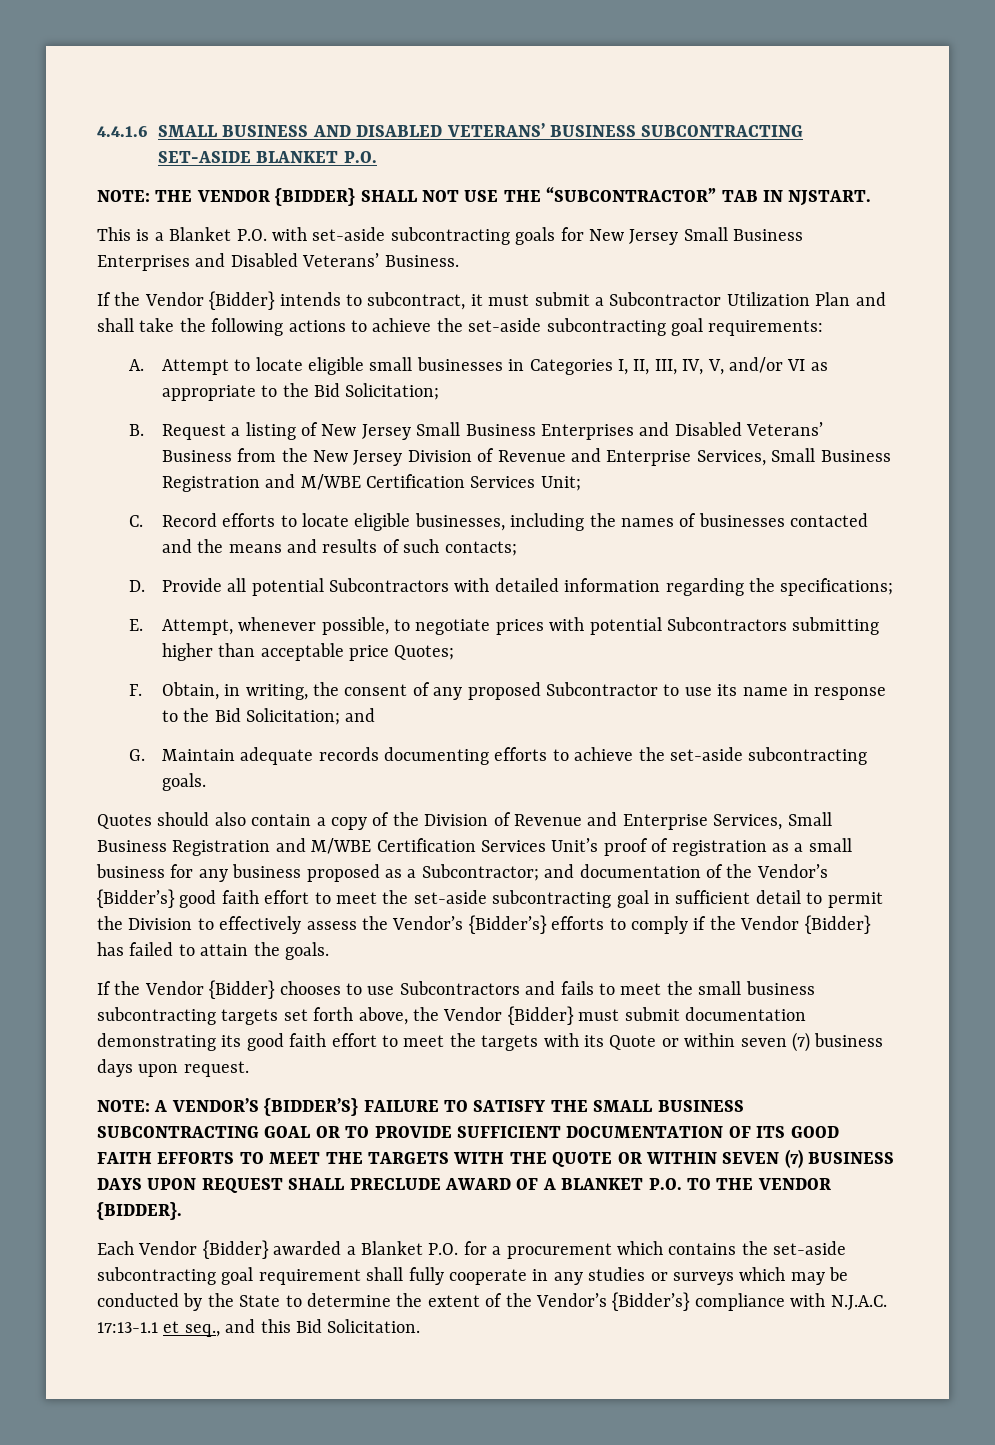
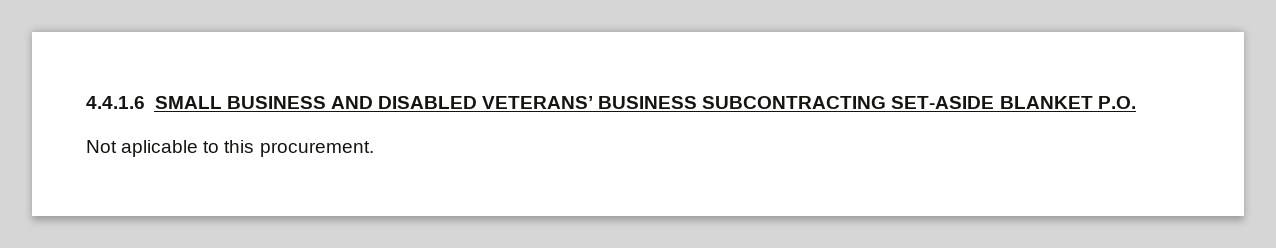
- NOTE: THE VENDOR {BIDDER} SHALL NOT USE THE “SUBCONTRACTOR” TAB IN NJSTART.
- This is a Blanket P.O. with set-aside subcontracting goals for New Jersey Small Business Enterprises and Disabled Veterans’ Business.
- If the Vendor {Bidder} intends to subcontract, it must submit a Subcontractor Utilization Plan and shall take the following actions to achieve the set-aside subcontracting goal requirements:
- A. Attempt to locate eligible small businesses in Categories I, II, III, IV, V, and/or VI as appropriate to the Bid Solicitation;
- B. Request a listing of New Jersey Small Business Enterprises and Disabled Veterans’ Business from the New Jersey Division of Revenue and Enterprise Services, Small Business Registration and M/WBE Certification Services Unit;
- C. Record efforts to locate eligible businesses, including the names of businesses contacted and the means and results of such contacts;
- D. Provide all potential Subcontractors with detailed information regarding the specifications;
- E. Attempt, whenever possible, to negotiate prices with potential Subcontractors submitting higher than acceptable price Quotes;
- F. Obtain, in writing, the consent of any proposed Subcontractor to use its name in response to the Bid Solicitation; and
- G. Maintain adequate records documenting efforts to achieve the set-aside subcontracting goals.
- Quotes should also contain a copy of the Division of Revenue and Enterprise Services, Small Business Registration and M/WBE Certification Services Unit’s proof of registration as a small business for any business proposed as a Subcontractor; and documentation of the Vendor’s {Bidder’s} good faith effort to meet the set-aside subcontracting goal in sufficient detail to permit the Division to effectively assess the Vendor’s {Bidder’s} efforts to comply if the Vendor {Bidder} has failed to attain the goals.
- If the Vendor {Bidder} chooses to use Subcontractors and fails to meet the small business subcontracting targets set forth above, the Vendor {Bidder} must submit documentation demonstrating its good faith effort to meet the targets with its Quote or within seven (7) business days upon request.
- NOTE: A VENDOR’S {BIDDER’S} FAILURE TO SATISFY THE SMALL BUSINESS SUBCONTRACTING GOAL OR TO PROVIDE SUFFICIENT DOCUMENTATION OF ITS GOOD FAITH EFFORTS TO MEET THE TARGETS WITH THE QUOTE OR WITHIN SEVEN (7) BUSINESS DAYS UPON REQUEST SHALL PRECLUDE AWARD OF A BLANKET P.O. TO THE VENDOR {BIDDER}.
- Each Vendor {Bidder} awarded a Blanket P.O. for a procurement which contains the set-aside subcontracting goal requirement shall fully cooperate in any studies or surveys which may be conducted by the State to determine the extent of the Vendor’s {Bidder’s} compliance with N.J.A.C. 17:13-1.1 et seq., and this Bid Solicitation.
+ Not aplicable to this procurement.

